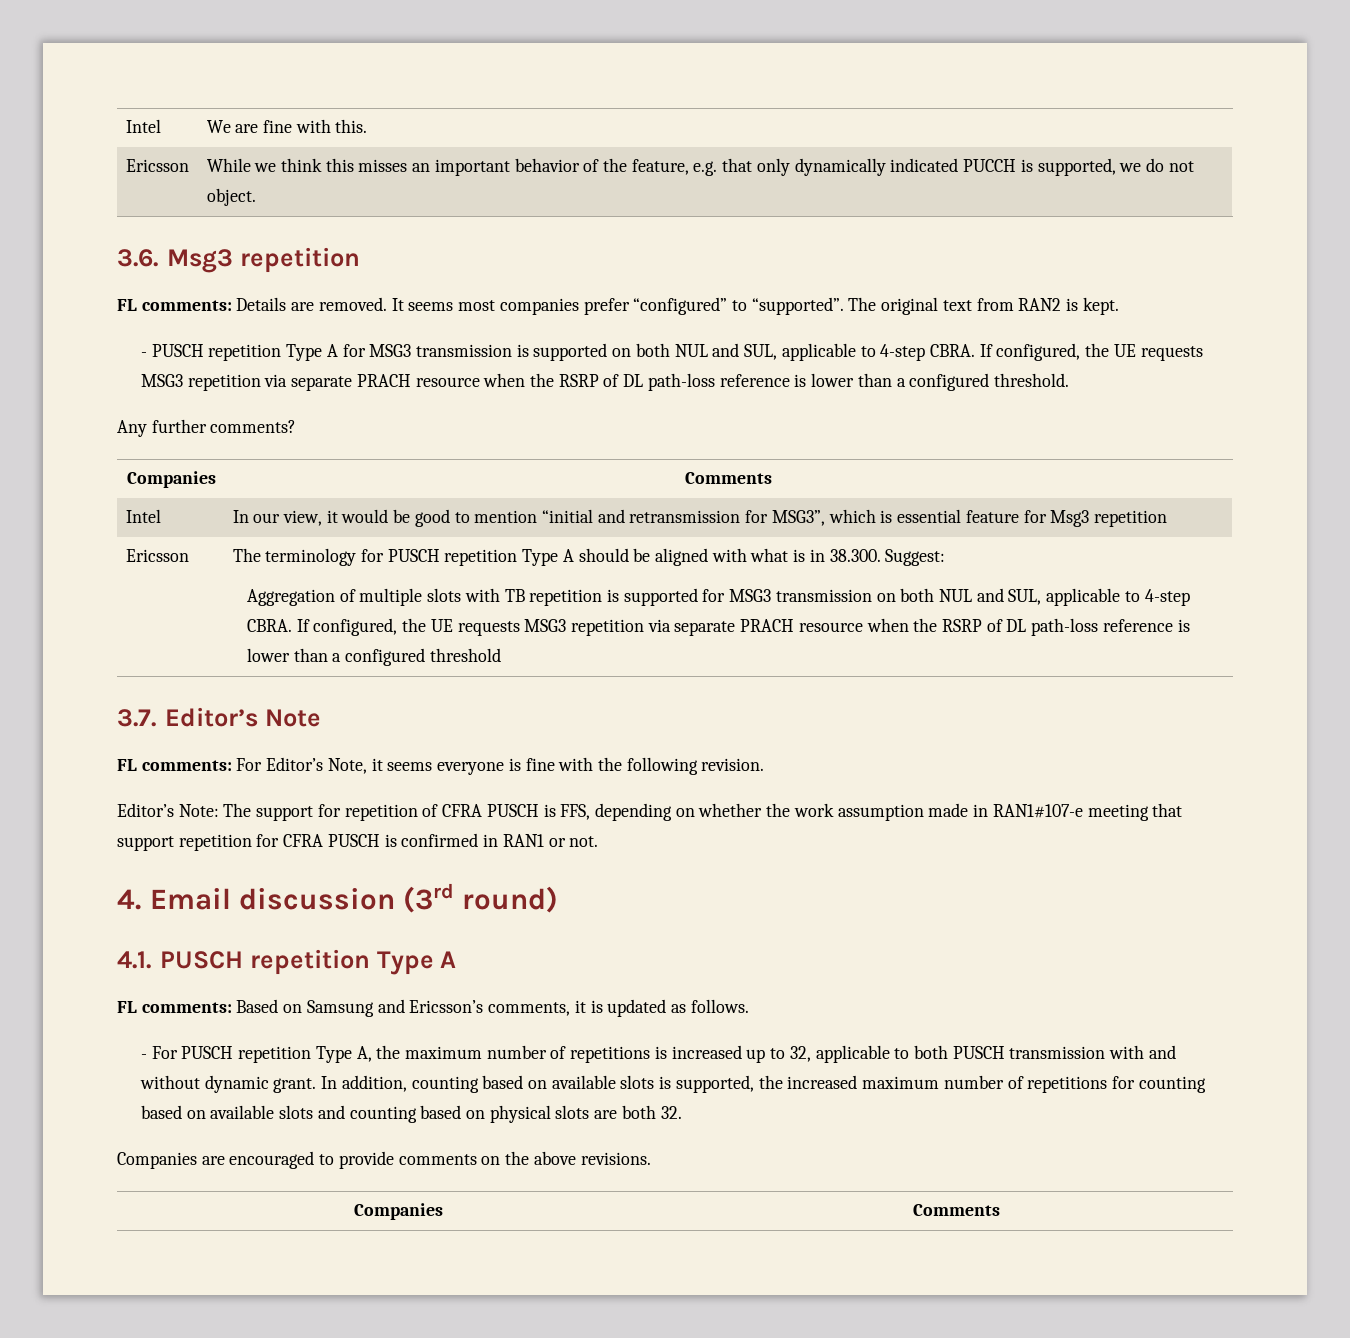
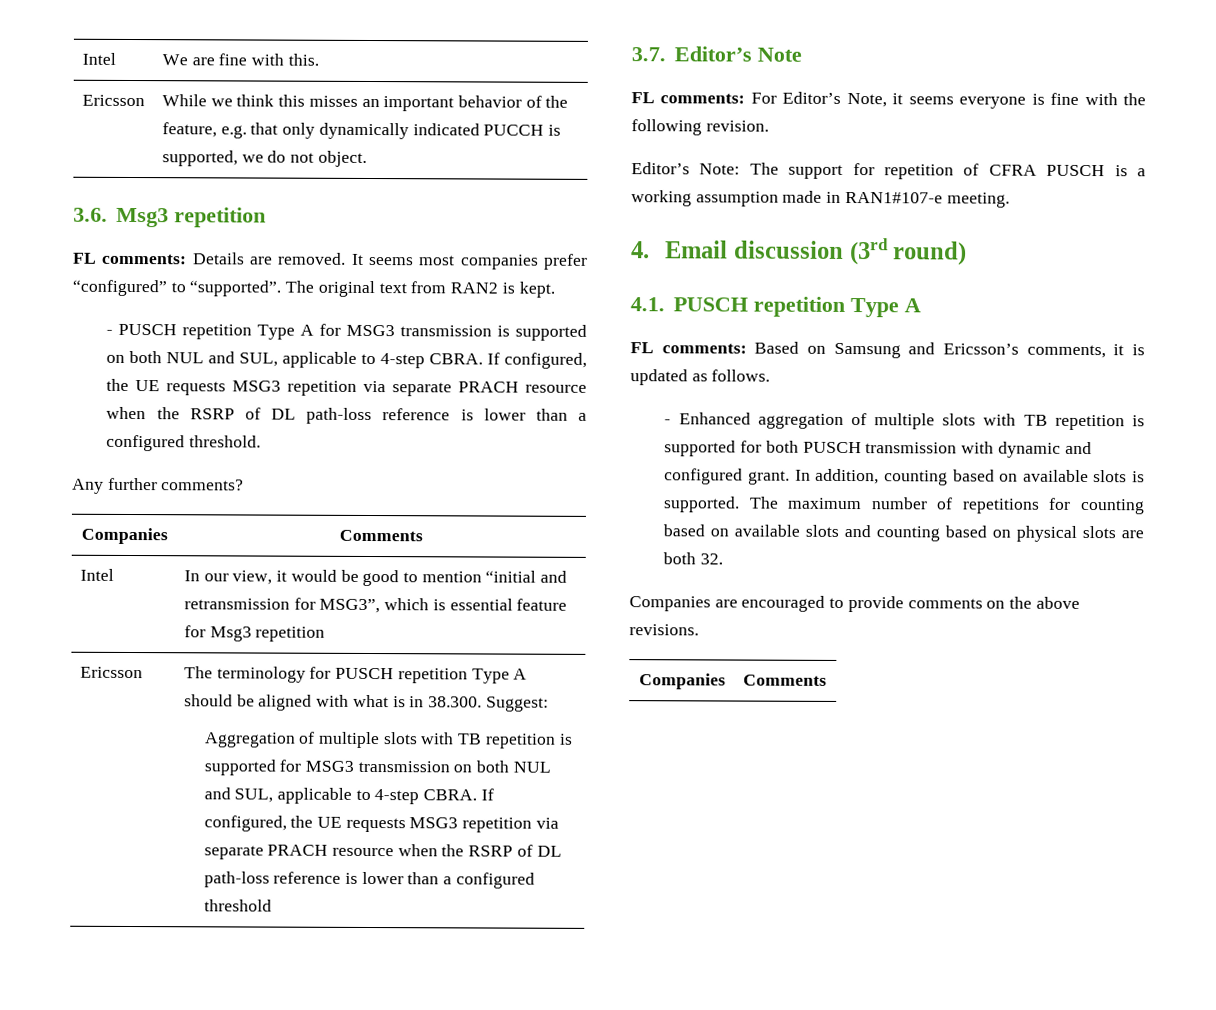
- Editor’s Note: The support for repetition of CFRA PUSCH is FFS, depending on whether the work assumption made in RAN1#107-e meeting that support repetition for CFRA PUSCH is confirmed in RAN1 or not.
+ Editor’s Note: The support for repetition of CFRA PUSCH is a working assumption made in RAN1#107-e meeting.
- - For PUSCH repetition Type A, the maximum number of repetitions is increased up to 32, applicable to both PUSCH transmission with and without dynamic grant.
+ - Enhanced aggregation of multiple slots with TB repetition is supported for both PUSCH transmission with dynamic and configured grant.
- In addition, counting based on available slots is supported, the increased maximum number of repetitions for counting based on available slots and counting based on physical slots are both 32.
+ In addition, counting based on available slots is supported. The maximum number of repetitions for counting based on available slots and counting based on physical slots are both 32.

